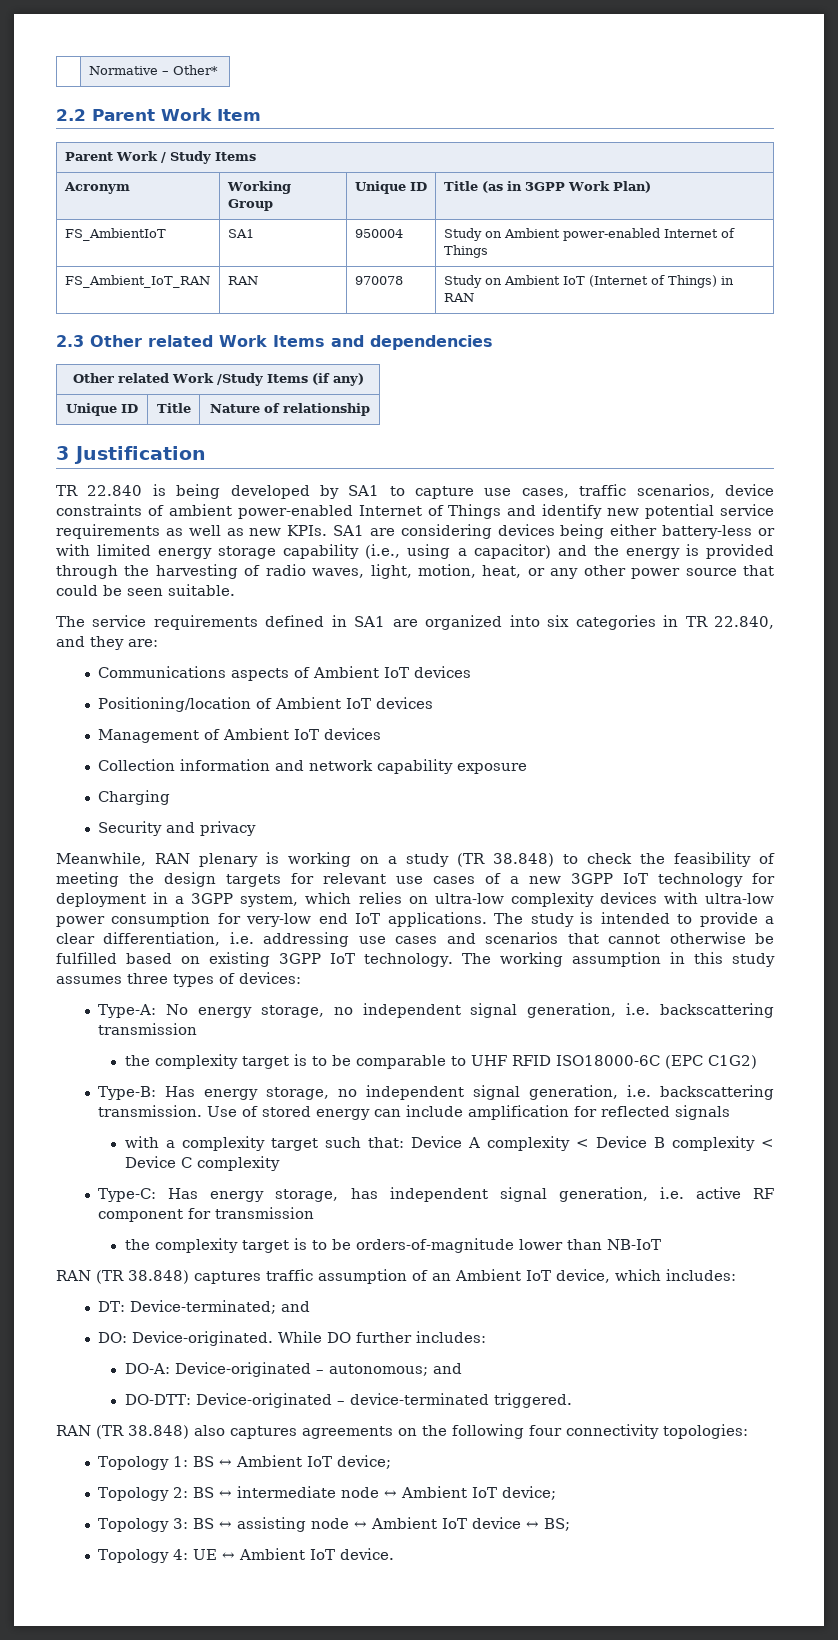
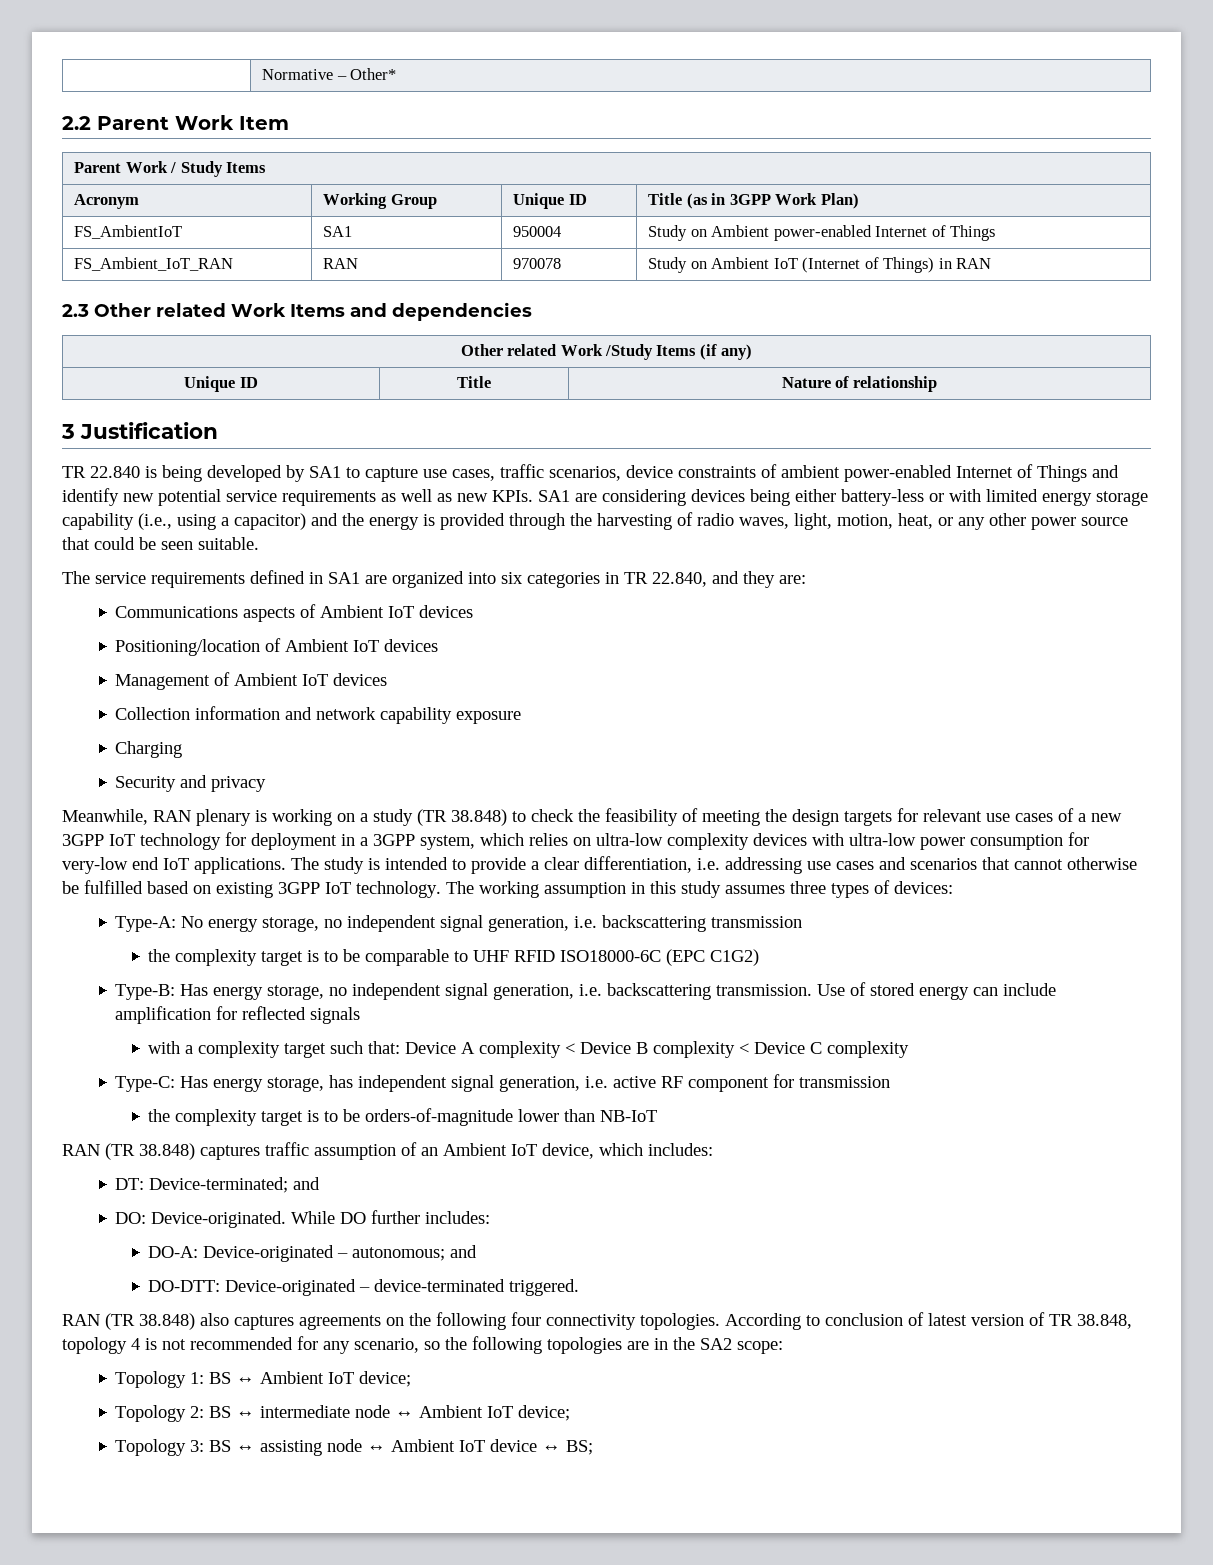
- RAN (TR 38.848) also captures agreements on the following four connectivity topologies:
+ RAN (TR 38.848) also captures agreements on the following four connectivity topologies. According to conclusion of latest version of TR 38.848, topology 4 is not recommended for any scenario, so the following topologies are in the SA2 scope:
- Topology 4: UE ↔ Ambient IoT device.

